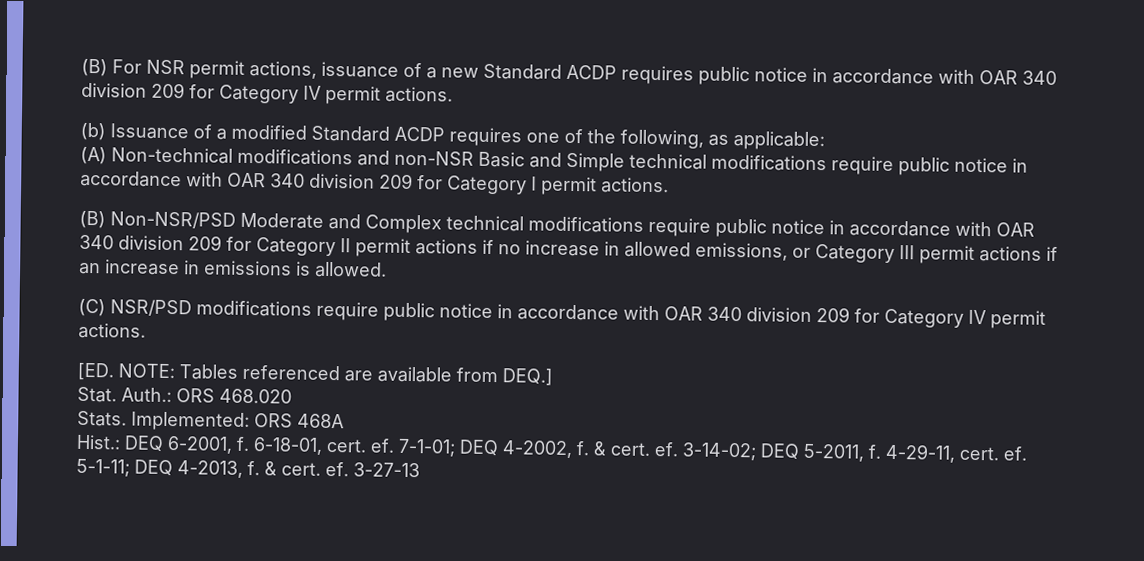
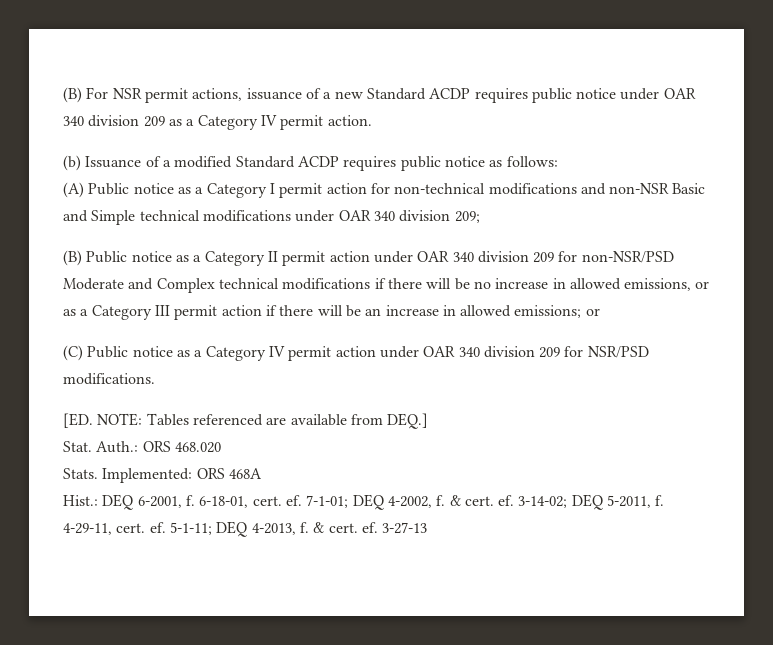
- (B) For NSR permit actions, issuance of a new Standard ACDP requires public notice in accordance with OAR 340 division 209 for Category IV permit actions.
+ (B) For NSR permit actions, issuance of a new Standard ACDP requires public notice under OAR 340 division 209 as a Category IV permit action.
- (b) Issuance of a modified Standard ACDP requires one of the following, as applicable:
- (A) Non-technical modifications and non-NSR Basic and Simple technical modifications require public notice in accordance with OAR 340 division 209 for Category I permit actions.
- (B) Non-NSR/PSD Moderate and Complex technical modifications require public notice in accordance with OAR 340 division 209 for Category II permit actions if no increase in allowed emissions, or Category III permit actions if an increase in emissions is allowed.
- (C) NSR/PSD modifications require public notice in accordance with OAR 340 division 209 for Category IV permit actions.
+ (b) Issuance of a modified Standard ACDP requires public notice as follows:
+ (A) Public notice as a Category I permit action for non-technical modifications and non-NSR Basic and Simple technical modifications under OAR 340 division 209;
+ (B) Public notice as a Category II permit action under OAR 340 division 209 for non-NSR/PSD Moderate and Complex technical modifications if there will be no increase in allowed emissions, or as a Category III permit action if there will be an increase in allowed emissions; or
+ (C) Public notice as a Category IV permit action under OAR 340 division 209 for NSR/PSD modifications.

